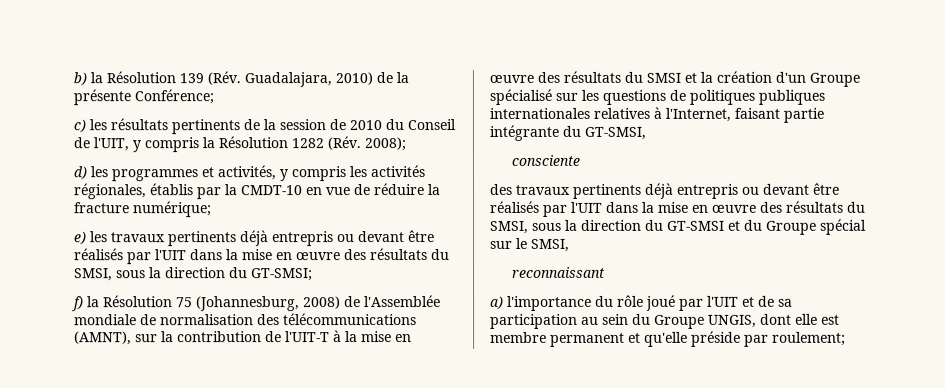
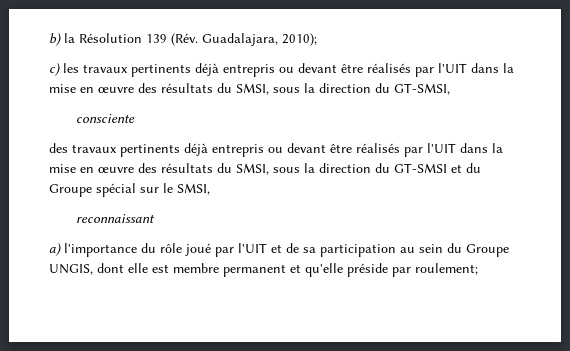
- b) la Résolution 139 (Rév. Guadalajara, 2010) de la présente Conférence;
- c) les résultats pertinents de la session de 2010 du Conseil de l'UIT, y compris la Résolution 1282 (Rév. 2008);
- d) les programmes et activités, y compris les activités régionales, établis par la CMDT-10 en vue de réduire la fracture numérique;
- e) les travaux pertinents déjà entrepris ou devant être réalisés par l'UIT dans la mise en œuvre des résultats du SMSI, sous la direction du GT-SMSI;
- f) la Résolution 75 (Johannesburg, 2008) de l'Assemblée mondiale de normalisation des télécommunications (AMNT), sur la contribution de l'UIT-T à la mise en œuvre des résultats du SMSI et la création d'un Groupe spécialisé sur les questions de politiques publiques internationales relatives à l'Internet, faisant partie intégrante du GT-SMSI,
+ b) la Résolution 139 (Rév. Guadalajara, 2010);
+ c) les travaux pertinents déjà entrepris ou devant être réalisés par l'UIT dans la mise en œuvre des résultats du SMSI, sous la direction du GT-SMSI,

